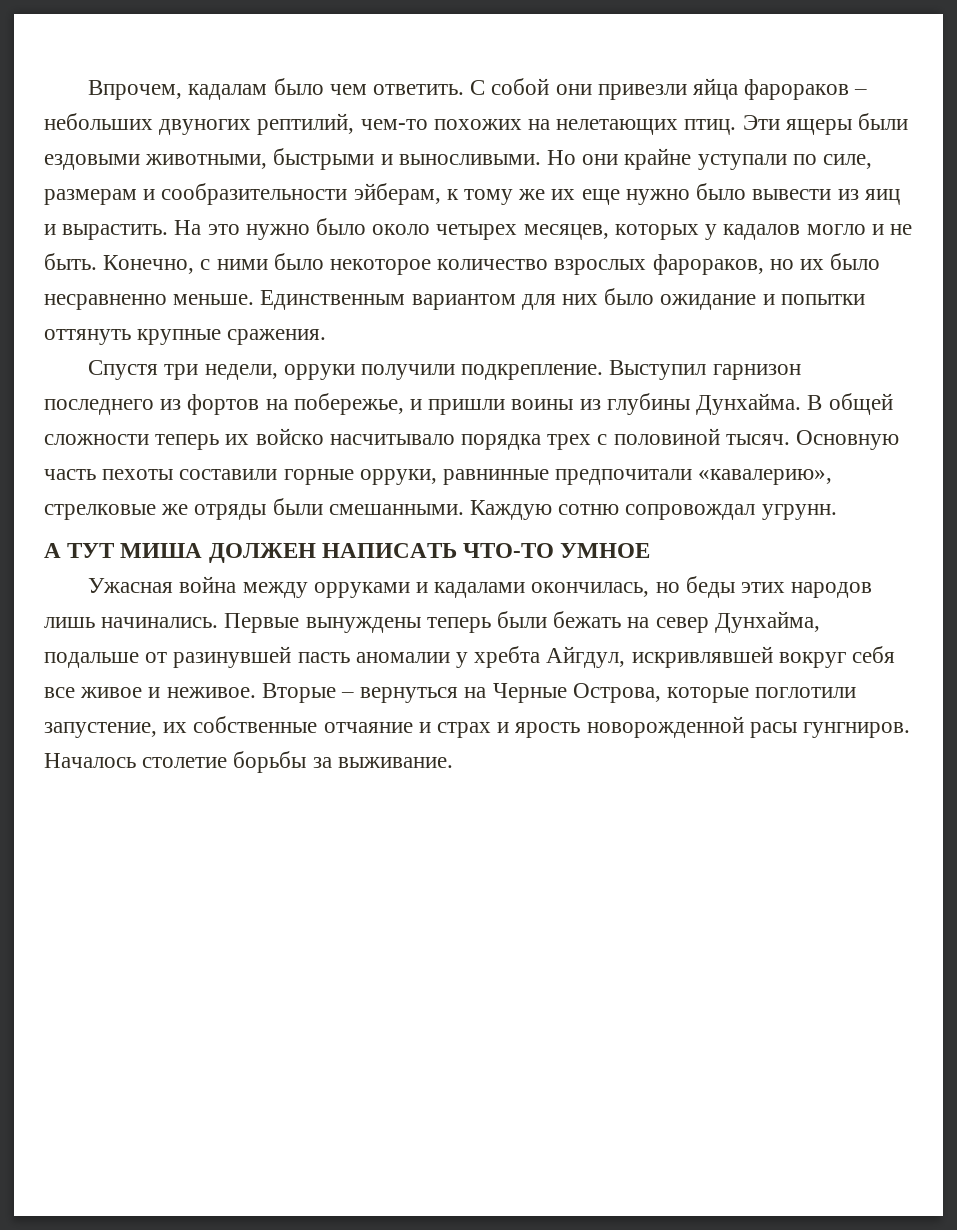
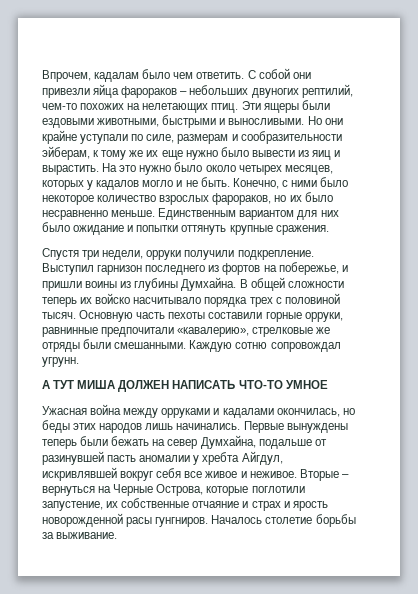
- Выступил гарнизон последнего из фортов на побережье, и пришли воины из глубины Дунхайма.
+ Выступил гарнизон последнего из фортов на побережье, и пришли воины из глубины Думхайна.
- Первые вынуждены теперь были бежать на север Дунхайма, подальше от разинувшей пасть аномалии у хребта Айгдул, искривлявшей вокруг себя все живое и неживое.
+ Первые вынуждены теперь были бежать на север Думхайна, подальше от разинувшей пасть аномалии у хребта Айгдул, искривлявшей вокруг себя все живое и неживое.

